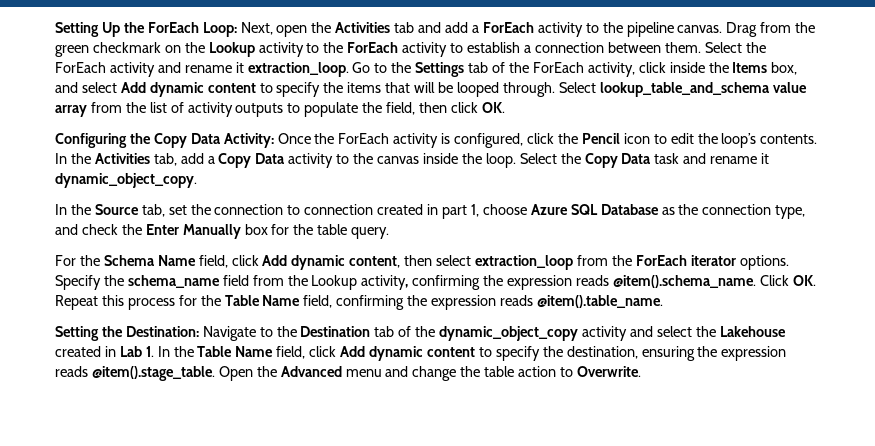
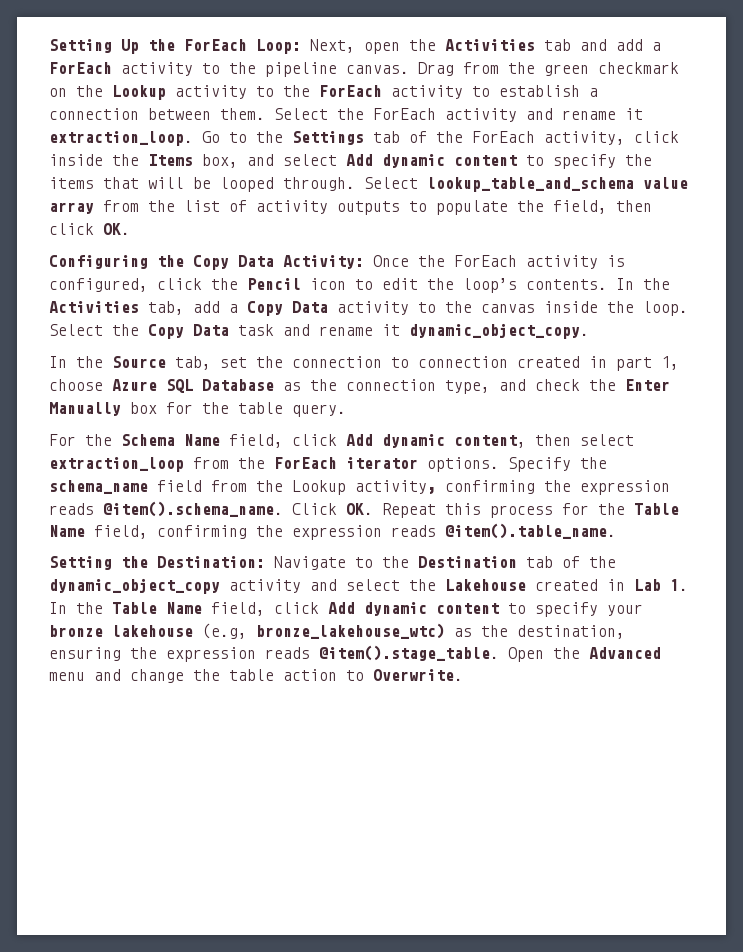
- Setting the Destination: Navigate to the Destination tab of the dynamic_object_copy activity and select the Lakehouse created in Lab 1. In the Table Name field, click Add dynamic content to specify the destination, ensuring the expression reads @item().stage_table. Open the Advanced menu and change the table action to Overwrite.
+ Setting the Destination: Navigate to the Destination tab of the dynamic_object_copy activity and select the Lakehouse created in Lab 1. In the Table Name field, click Add dynamic content to specify your bronze lakehouse (e.g, bronze_lakehouse_wtc) as the destination, ensuring the expression reads @item().stage_table. Open the Advanced menu and change the table action to Overwrite.

